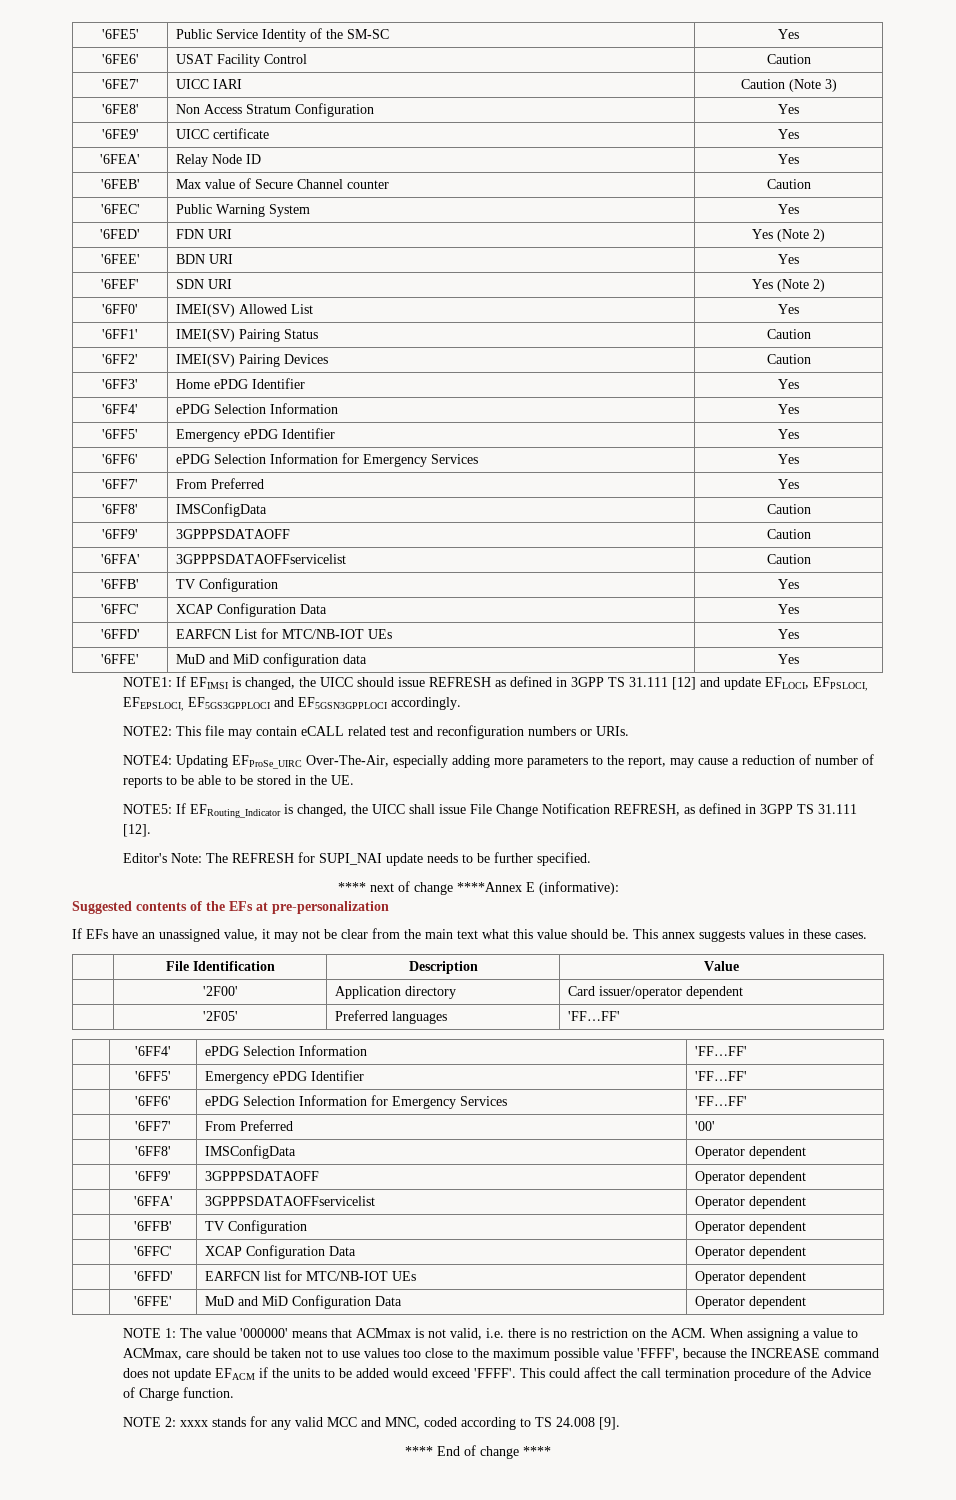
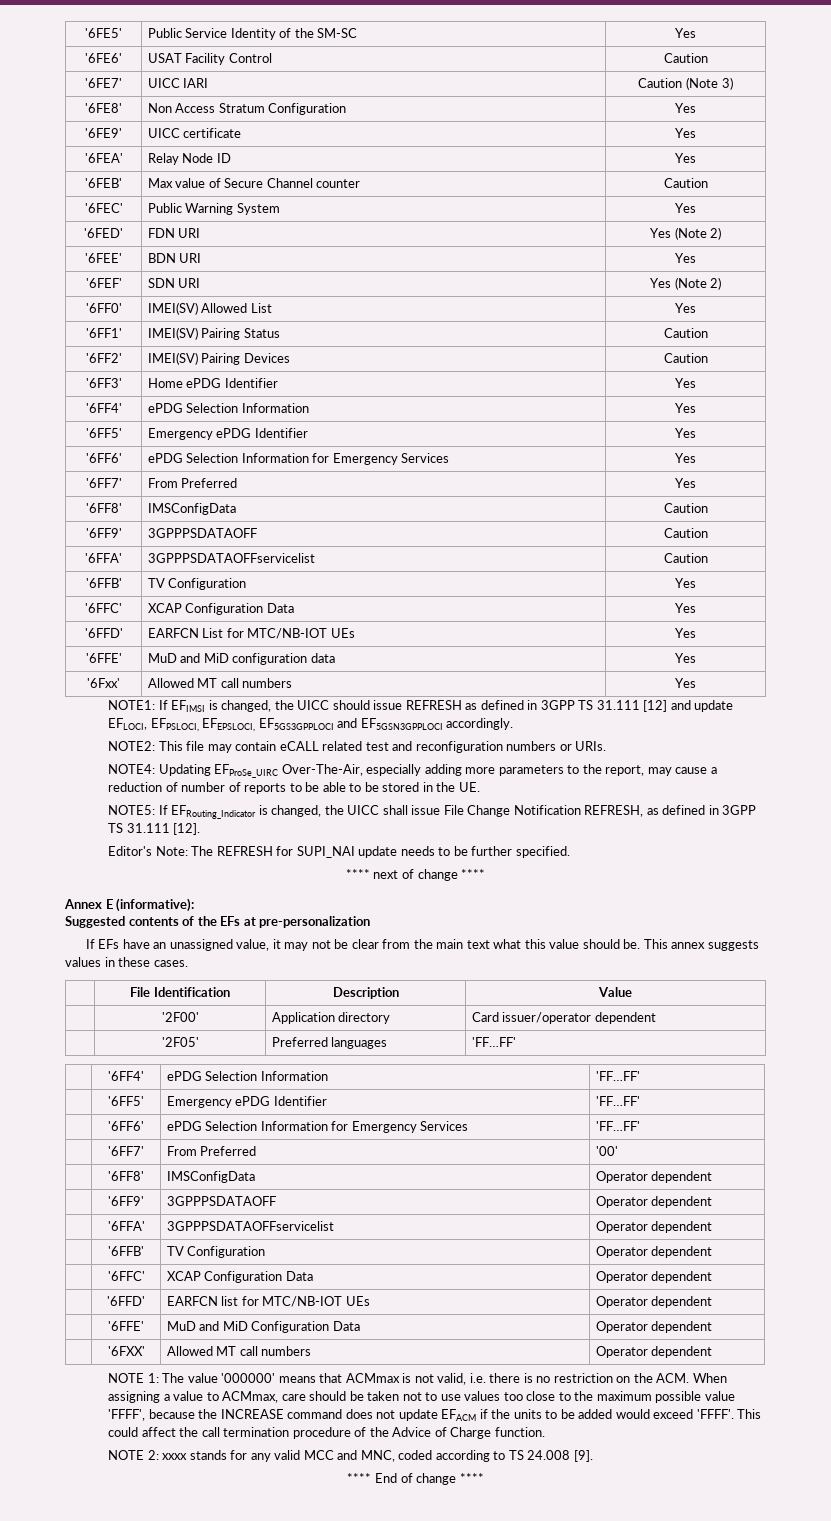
+ '6Fxx' | Allowed MT call numbers | Yes
- **** next of change ****Annex E (informative):
+ **** next of change ****
+ Annex E (informative):
+ | '6FXX' | Allowed MT call numbers | Operator dependent

